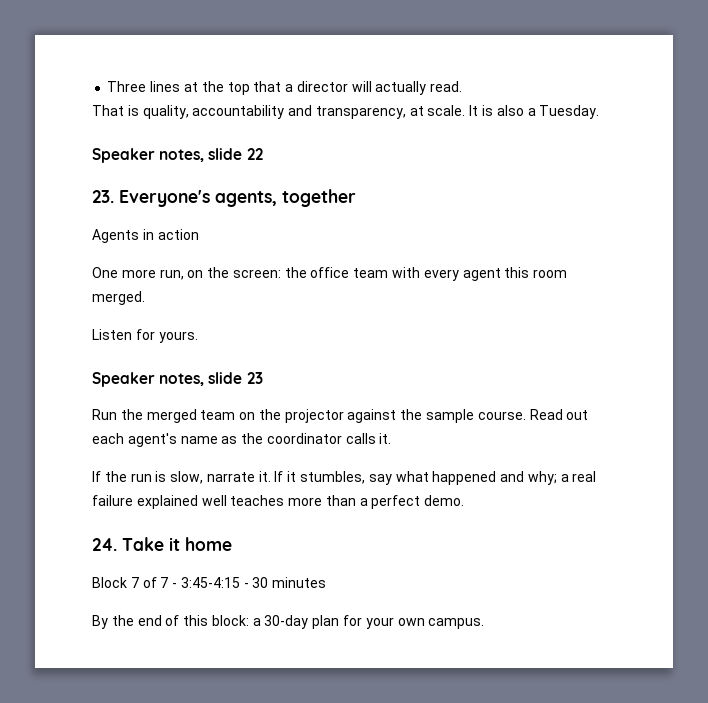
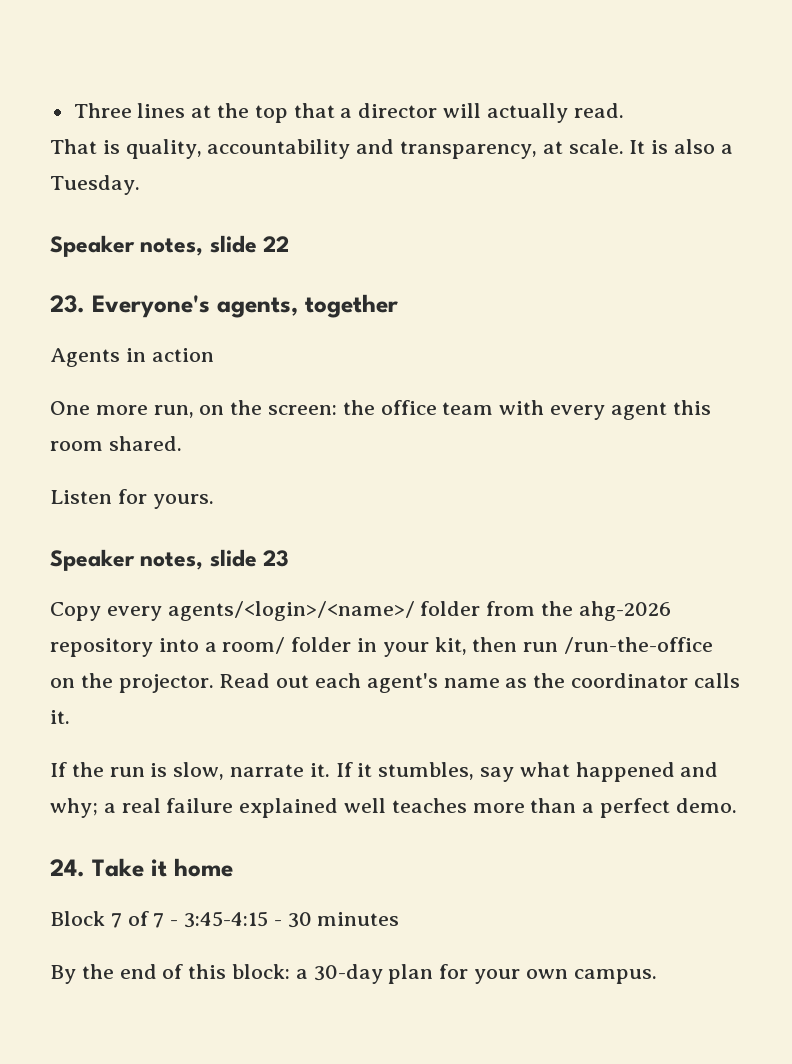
- One more run, on the screen: the office team with every agent this room merged.
+ One more run, on the screen: the office team with every agent this room shared.
- Run the merged team on the projector against the sample course.
+ Copy every agents/<login>/<name>/ folder from the ahg-2026 repository into a room/ folder in your kit, then run /run-the-office on the projector.

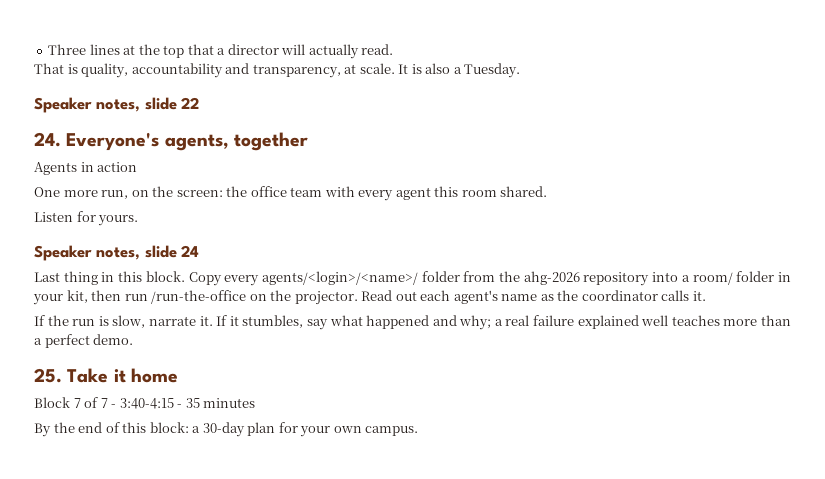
- 23. Everyone's agents, together
+ 24. Everyone's agents, together
- Speaker notes, slide 23
- Copy every agents/<login>/<name>/ folder from the ahg-2026 repository into a room/ folder in your kit, then run /run-the-office on the projector.
+ Speaker notes, slide 24
+ Last thing in this block. Copy every agents/<login>/<name>/ folder from the ahg-2026 repository into a room/ folder in your kit, then run /run-the-office on the projector.
- 24. Take it home
+ 25. Take it home
- Block 7 of 7 - 3:45-4:15 - 30 minutes
+ Block 7 of 7 - 3:40-4:15 - 35 minutes

